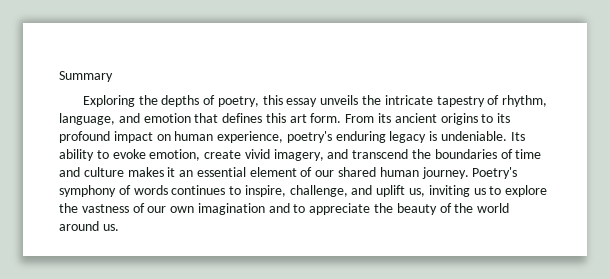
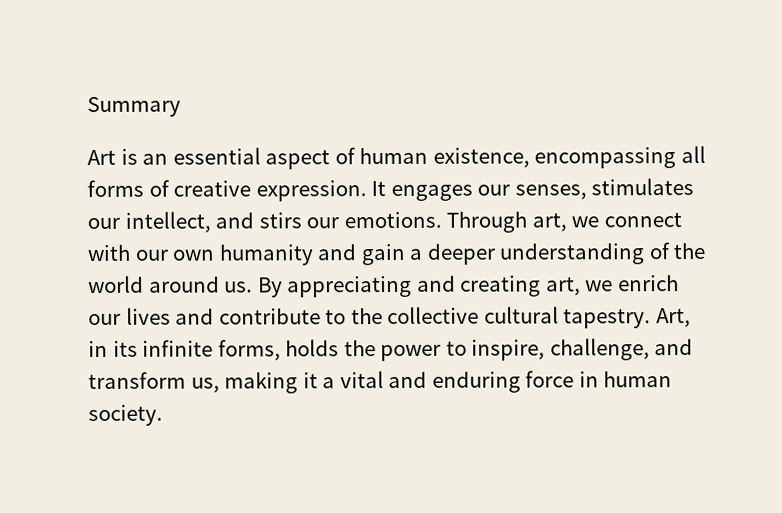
- Exploring the depths of poetry, this essay unveils the intricate tapestry of rhythm, language, and emotion that defines this art form. From its ancient origins to its profound impact on human experience, poetry's enduring legacy is undeniable. Its ability to evoke emotion, create vivid imagery, and transcend the boundaries of time and culture makes it an essential element of our shared human journey. Poetry's symphony of words continues to inspire, challenge, and uplift us, inviting us to explore the vastness of our own imagination and to appreciate the beauty of the world around us.
+ Art is an essential aspect of human existence, encompassing all forms of creative expression. It engages our senses, stimulates our intellect, and stirs our emotions. Through art, we connect with our own humanity and gain a deeper understanding of the world around us.
+ By appreciating and creating art, we enrich our lives and contribute to the collective cultural tapestry. Art, in its infinite forms, holds the power to inspire, challenge, and transform us, making it a vital and enduring force in human society.

